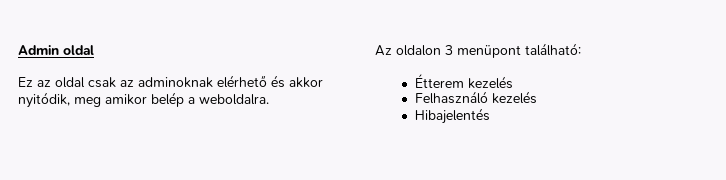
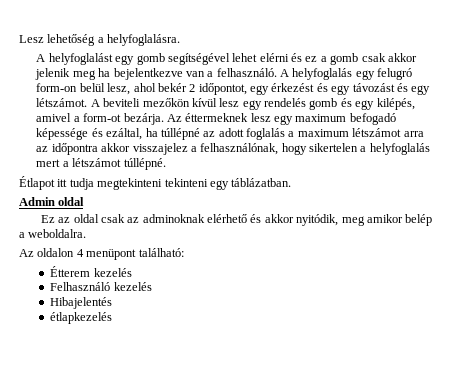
+ Lesz lehetőség a helyfoglalásra.
+ A helyfoglalást egy gomb segítségével lehet elérni és ez a gomb csak akkor jelenik meg ha bejelentkezve van a felhasználó. A helyfoglalás egy felugró form-on belül lesz, ahol bekér 2 időpontot, egy érkezést és egy távozást és egy létszámot. A beviteli mezőkön kívül lesz egy rendelés gomb és egy kilépés, amivel a form-ot bezárja. Az éttermeknek lesz egy maximum befogadó képessége és ezáltal, ha túllépné az adott foglalás a maximum létszámot arra az időpontra akkor visszajelez a felhasználónak, hogy sikertelen a helyfoglalás mert a létszámot túllépné.
+ Étlapot itt tudja megtekinteni tekinteni egy táblázatban.
- Az oldalon 3 menüpont található:
+ Az oldalon 4 menüpont található:
+ étlapkezelés

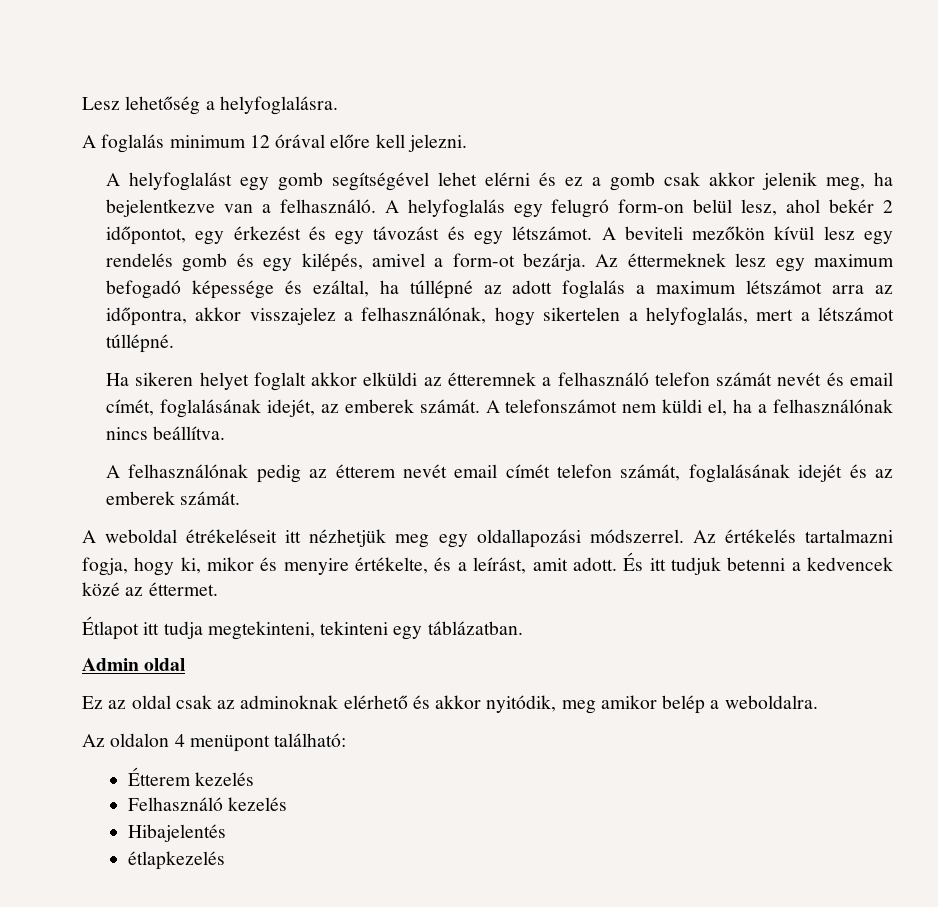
+ A foglalás minimum 12 órával előre kell jelezni.
- A helyfoglalást egy gomb segítségével lehet elérni és ez a gomb csak akkor jelenik meg ha bejelentkezve van a felhasználó.
+ A helyfoglalást egy gomb segítségével lehet elérni és ez a gomb csak akkor jelenik meg, ha bejelentkezve van a felhasználó.
- Az éttermeknek lesz egy maximum befogadó képessége és ezáltal, ha túllépné az adott foglalás a maximum létszámot arra az időpontra akkor visszajelez a felhasználónak, hogy sikertelen a helyfoglalás mert a létszámot túllépné.
+ Az éttermeknek lesz egy maximum befogadó képessége és ezáltal, ha túllépné az adott foglalás a maximum létszámot arra az időpontra, akkor visszajelez a felhasználónak, hogy sikertelen a helyfoglalás, mert a létszámot túllépné.
+ Ha sikeren helyet foglalt akkor elküldi az étteremnek a felhasználó telefon számát nevét és email címét, foglalásának idejét, az emberek számát. A telefonszámot nem küldi el, ha a felhasználónak nincs beállítva.
+ A felhasználónak pedig az étterem nevét email címét telefon számát, foglalásának idejét és az emberek számát.
+ A weboldal étrékeléseit itt nézhetjük meg egy oldallapozási módszerrel. Az értékelés tartalmazni fogja, hogy ki, mikor és menyire értékelte, és a leírást, amit adott. És itt tudjuk betenni a kedvencek közé az éttermet.
- Étlapot itt tudja megtekinteni tekinteni egy táblázatban.
+ Étlapot itt tudja megtekinteni, tekinteni egy táblázatban.

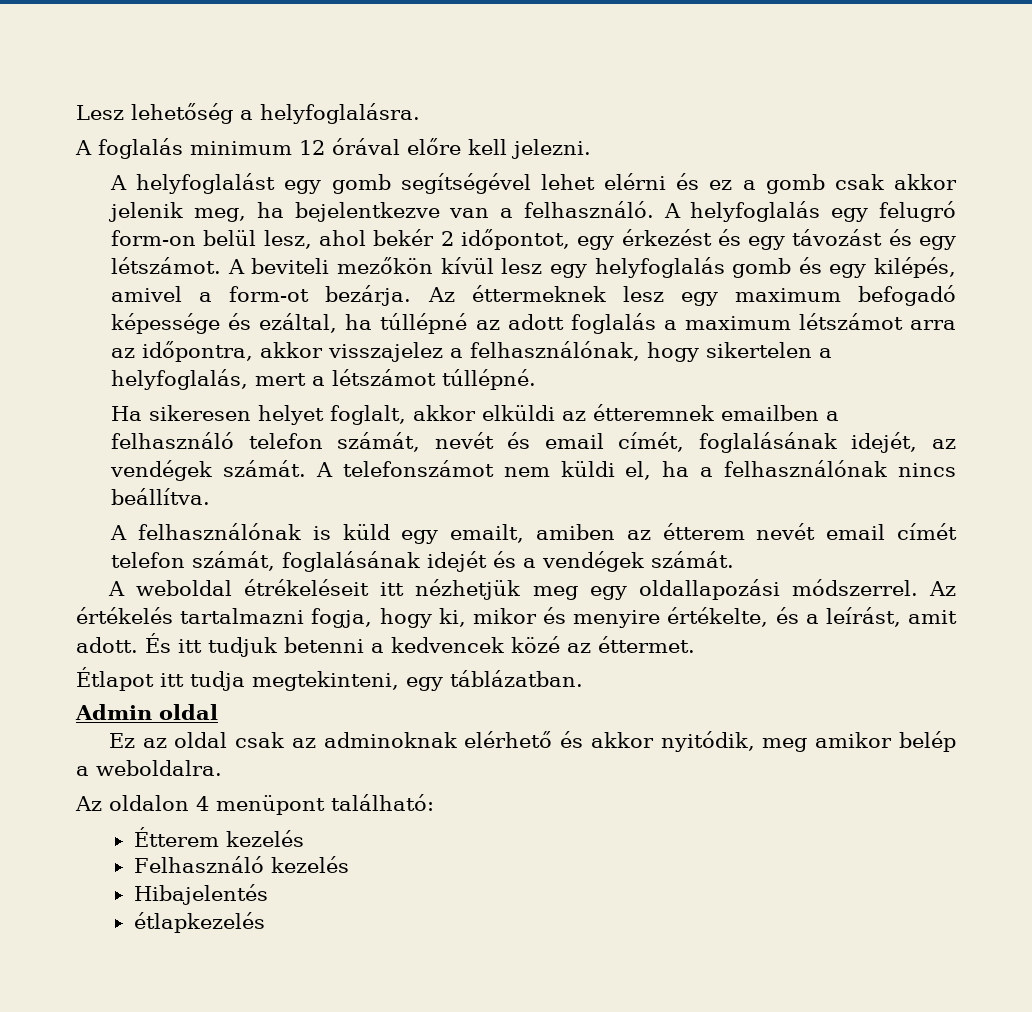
- A beviteli mezőkön kívül lesz egy rendelés gomb és egy kilépés, amivel a form-ot bezárja.
+ A beviteli mezőkön kívül lesz egy helyfoglalás gomb és egy kilépés, amivel a form-ot bezárja.
- Ha sikeren helyet foglalt akkor elküldi az étteremnek a felhasználó telefon számát nevét és email címét, foglalásának idejét, az emberek számát.
+ Ha sikeresen helyet foglalt, akkor elküldi az étteremnek emailben a felhasználó telefon számát, nevét és email címét, foglalásának idejét, az vendégek számát.
- A felhasználónak pedig az étterem nevét email címét telefon számát, foglalásának idejét és az emberek számát.
+ A felhasználónak is küld egy emailt, amiben az étterem nevét email címét telefon számát, foglalásának idejét és a vendégek számát.
- Étlapot itt tudja megtekinteni, tekinteni egy táblázatban.
+ Étlapot itt tudja megtekinteni, egy táblázatban.

